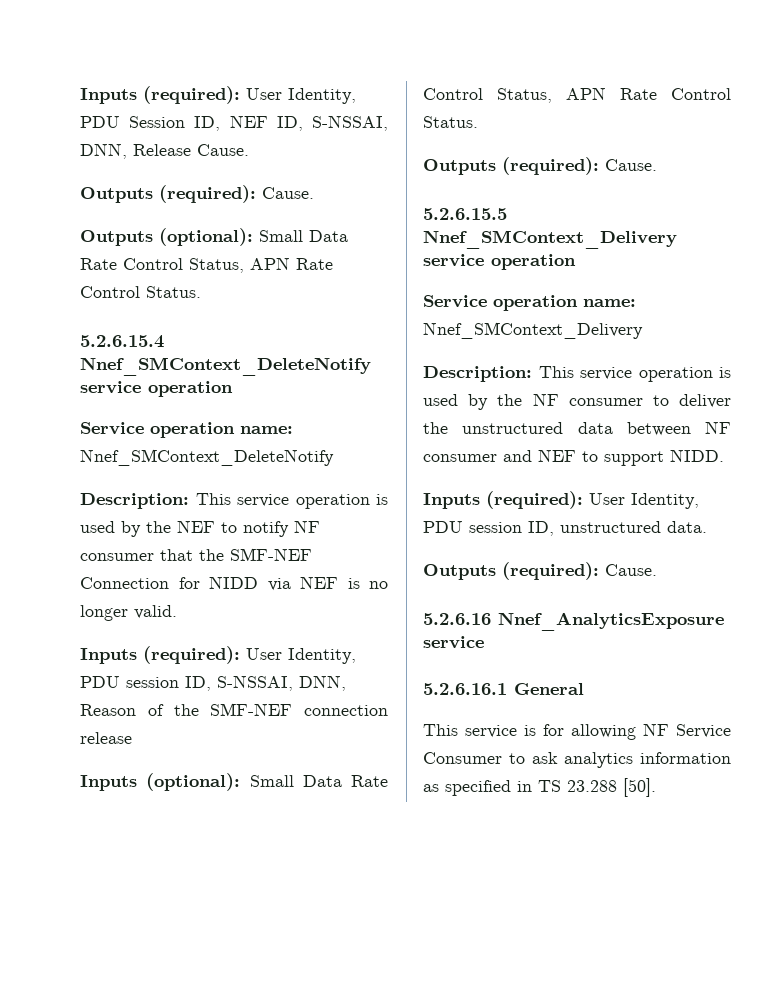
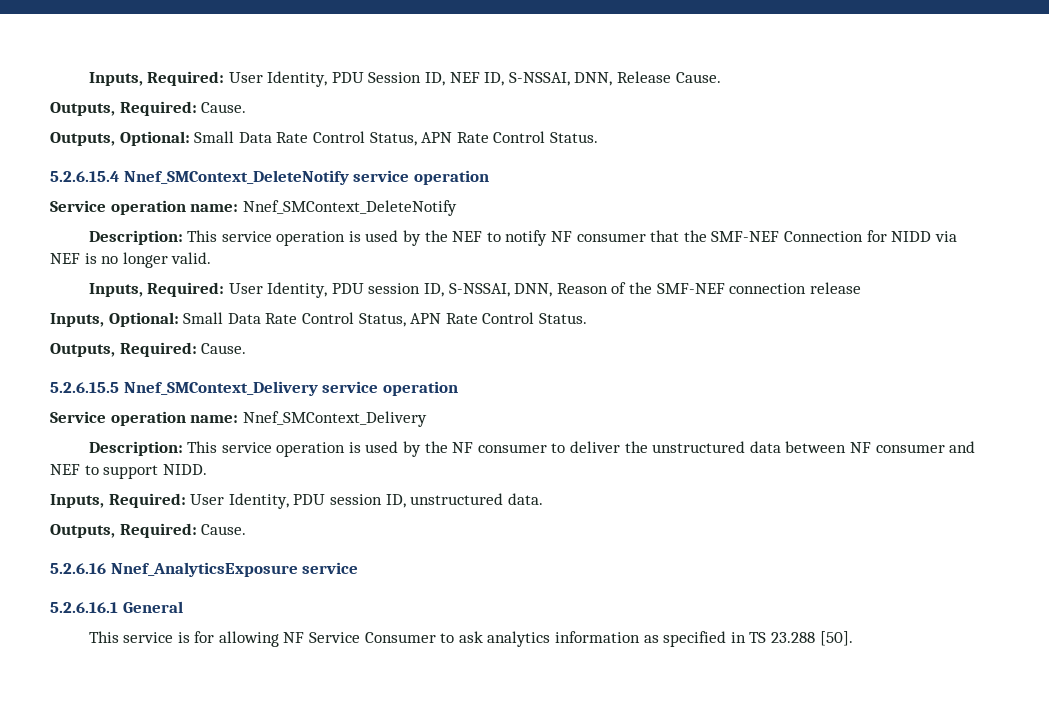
- Inputs (required): User Identity, PDU Session ID, NEF ID, S-NSSAI, DNN, Release Cause.
- Outputs (required): Cause.
- Outputs (optional): Small Data Rate Control Status, APN Rate Control Status.
+ Inputs, Required: User Identity, PDU Session ID, NEF ID, S-NSSAI, DNN, Release Cause.
+ Outputs, Required: Cause.
+ Outputs, Optional: Small Data Rate Control Status, APN Rate Control Status.
- Inputs (required): User Identity, PDU session ID, S-NSSAI, DNN, Reason of the SMF-NEF connection release
+ Inputs, Required: User Identity, PDU session ID, S-NSSAI, DNN, Reason of the SMF-NEF connection release
- Inputs (optional): Small Data Rate Control Status, APN Rate Control Status.
- Outputs (required): Cause.
+ Inputs, Optional: Small Data Rate Control Status, APN Rate Control Status.
+ Outputs, Required: Cause.
- Inputs (required): User Identity, PDU session ID, unstructured data.
- Outputs (required): Cause.
+ Inputs, Required: User Identity, PDU session ID, unstructured data.
+ Outputs, Required: Cause.

